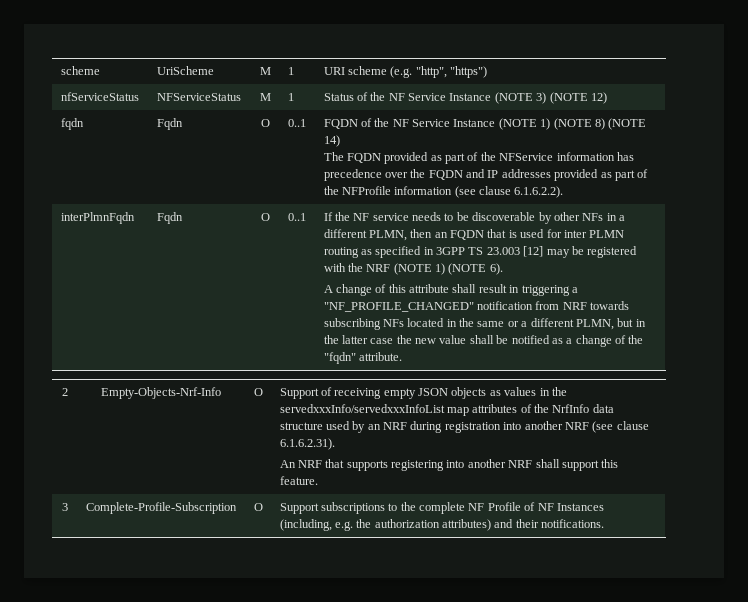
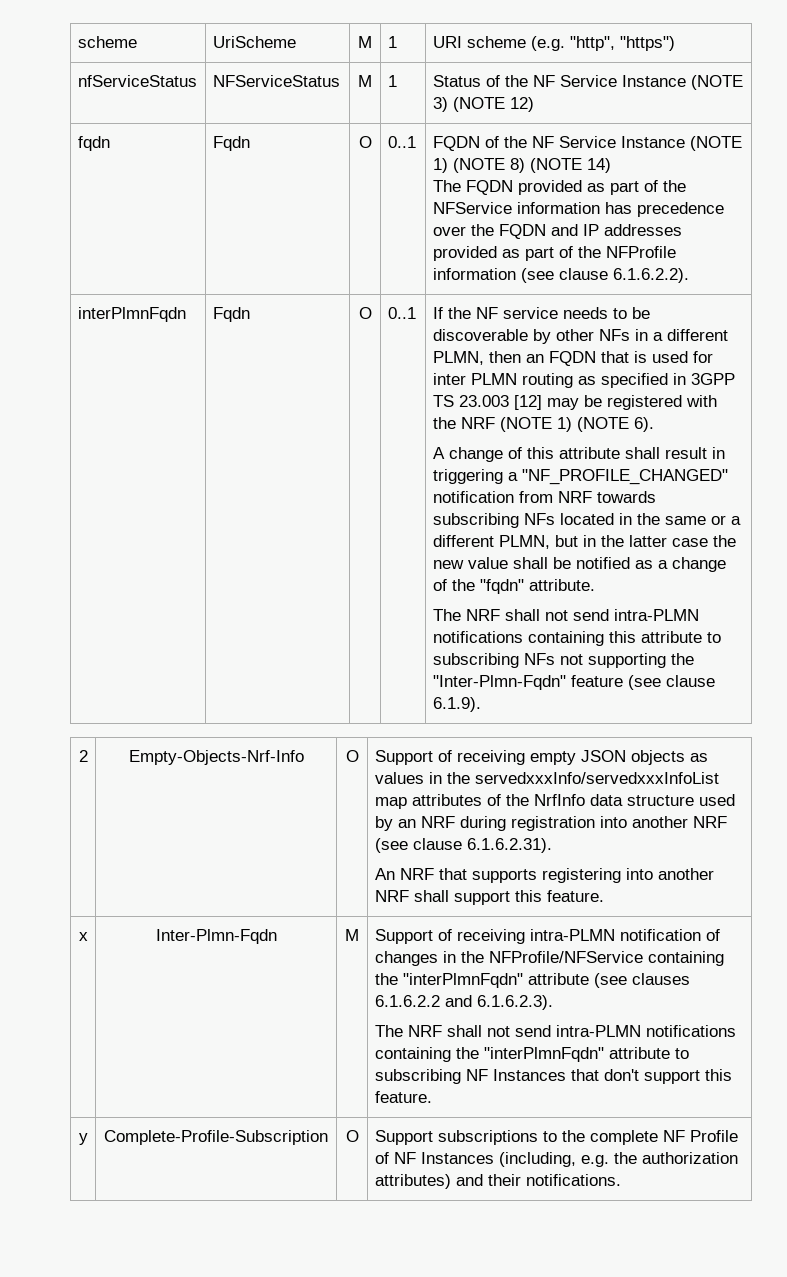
+ The NRF shall not send intra-PLMN notifications containing this attribute to subscribing NFs not supporting the "Inter-Plmn-Fqdn" feature (see clause 6.1.9).
- 3 | Complete-Profile-Subscription | O | Support subscriptions to the complete NF Profile of NF Instances (including, e.g. the authorization attributes) and their notifications.
+ x | Inter-Plmn-Fqdn | M | Support of receiving intra-PLMN notification of changes in the NFProfile/NFService containing the "interPlmnFqdn" attribute (see clauses 6.1.6.2.2 and 6.1.6.2.3).
+ The NRF shall not send intra-PLMN notifications containing the "interPlmnFqdn" attribute to subscribing NF Instances that don't support this feature.
+ y | Complete-Profile-Subscription | O | Support subscriptions to the complete NF Profile of NF Instances (including, e.g. the authorization attributes) and their notifications.

